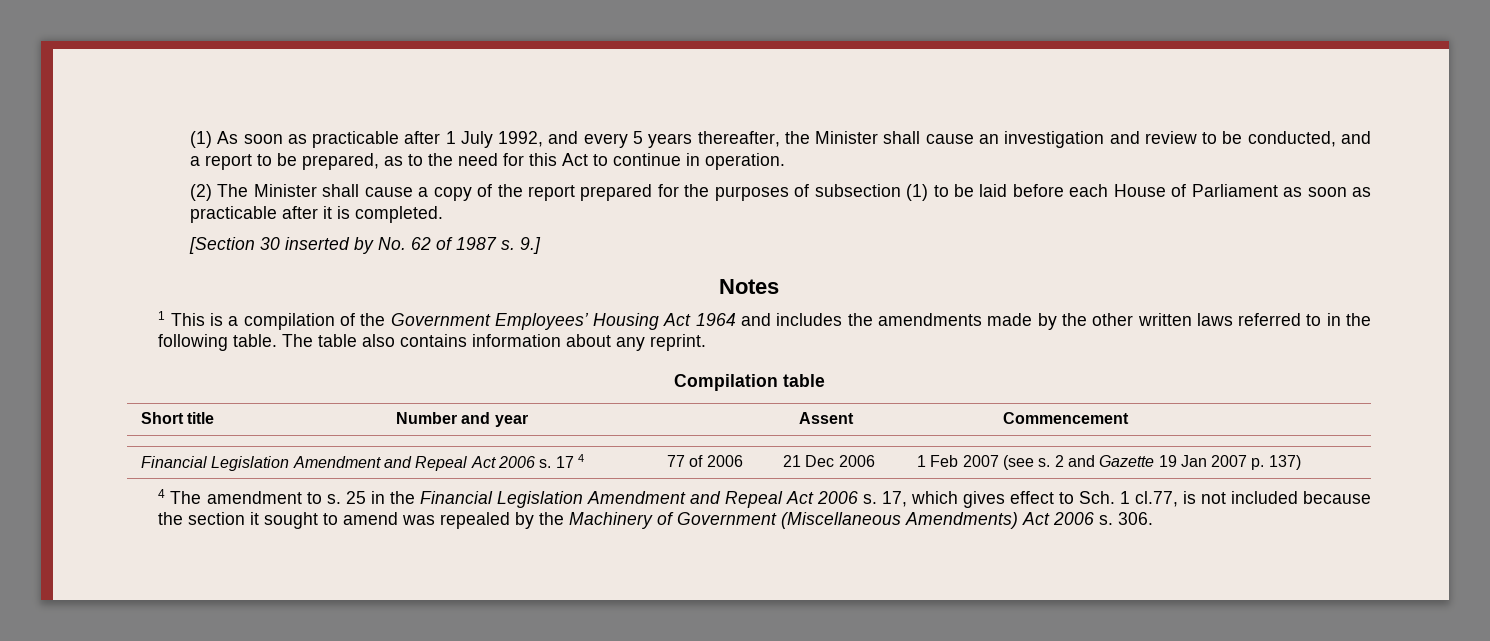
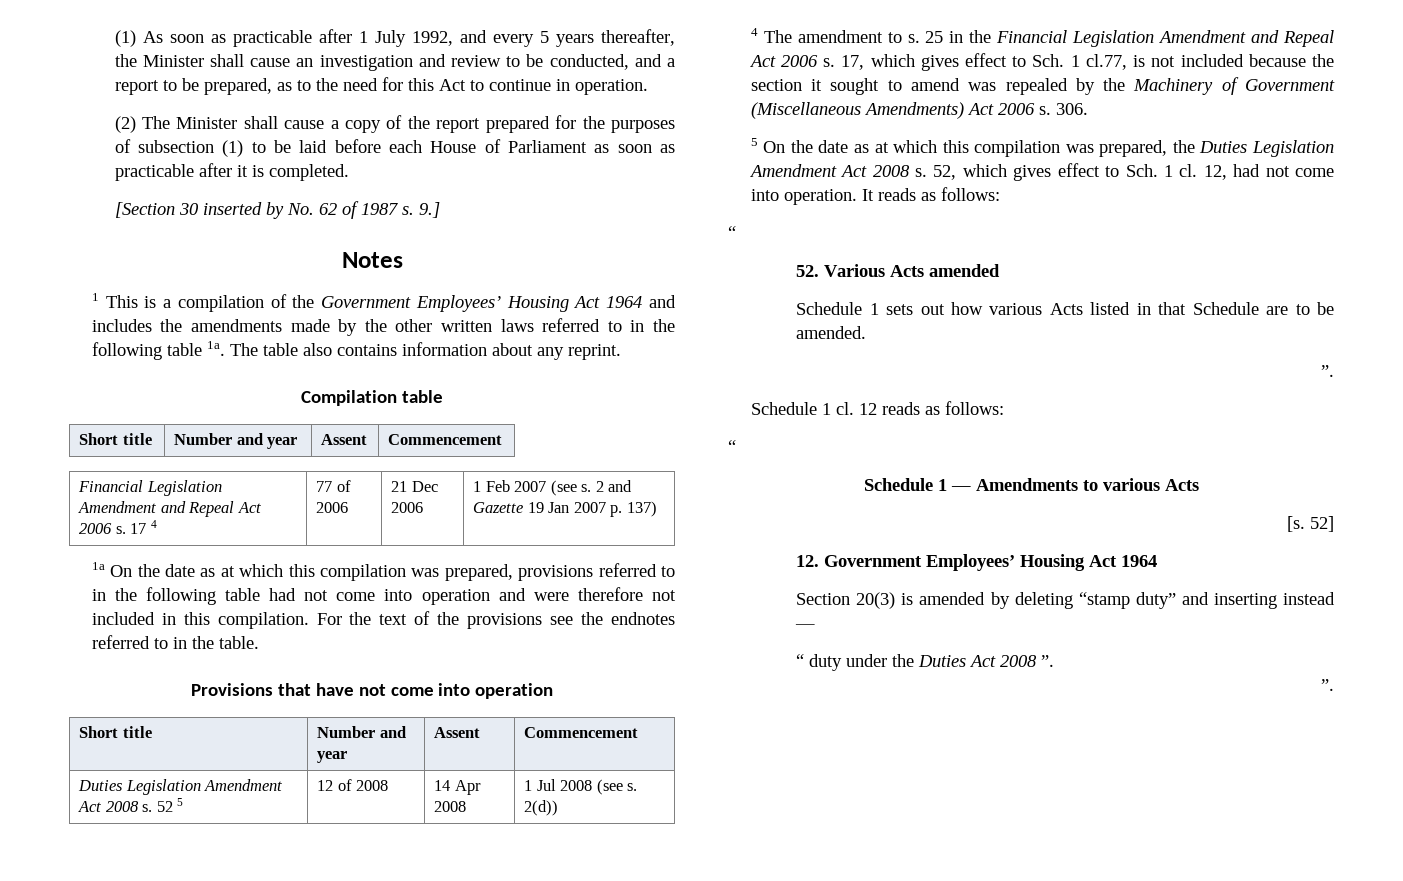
- 1 This is a compilation of the Government Employees’ Housing Act 1964 and includes the amendments made by the other written laws referred to in the following table.
+ 1 This is a compilation of the Government Employees’ Housing Act 1964 and includes the amendments made by the other written laws referred to in the following table 1a.
+ 1a On the date as at which this compilation was prepared, provisions referred to in the following table had not come into operation and were therefore not included in this compilation. For the text of the provisions see the endnotes referred to in the table.
+ Provisions that have not come into operation
+ Short title | Number and year | Assent | Commencement
+ Duties Legislation Amendment Act 2008 s. 52 5 | 12 of 2008 | 14 Apr 2008 | 1 Jul 2008 (see s. 2(d))
+ 5 On the date as at which this compilation was prepared, the Duties Legislation Amendment Act 2008 s. 52, which gives effect to Sch. 1 cl. 12, had not come into operation. It reads as follows:
+ “
+ 52. Various Acts amended
+ Schedule 1 sets out how various Acts listed in that Schedule are to be amended.
+ ”.
+ Schedule 1 cl. 12 reads as follows:
+ “
+ Schedule 1 — Amendments to various Acts
+ [s. 52]
+ 12. Government Employees’ Housing Act 1964
+ Section 20(3) is amended by deleting “stamp duty” and inserting instead —
+ “ duty under the Duties Act 2008 ”.
+ ”.

